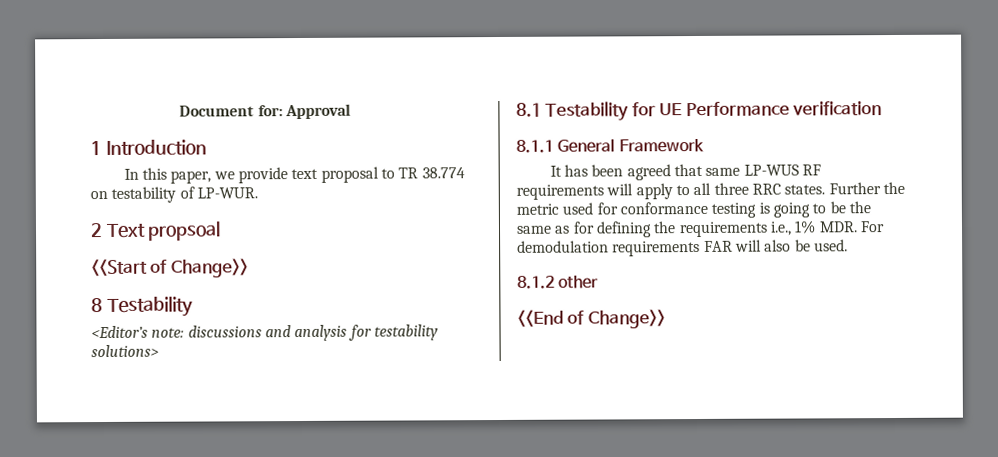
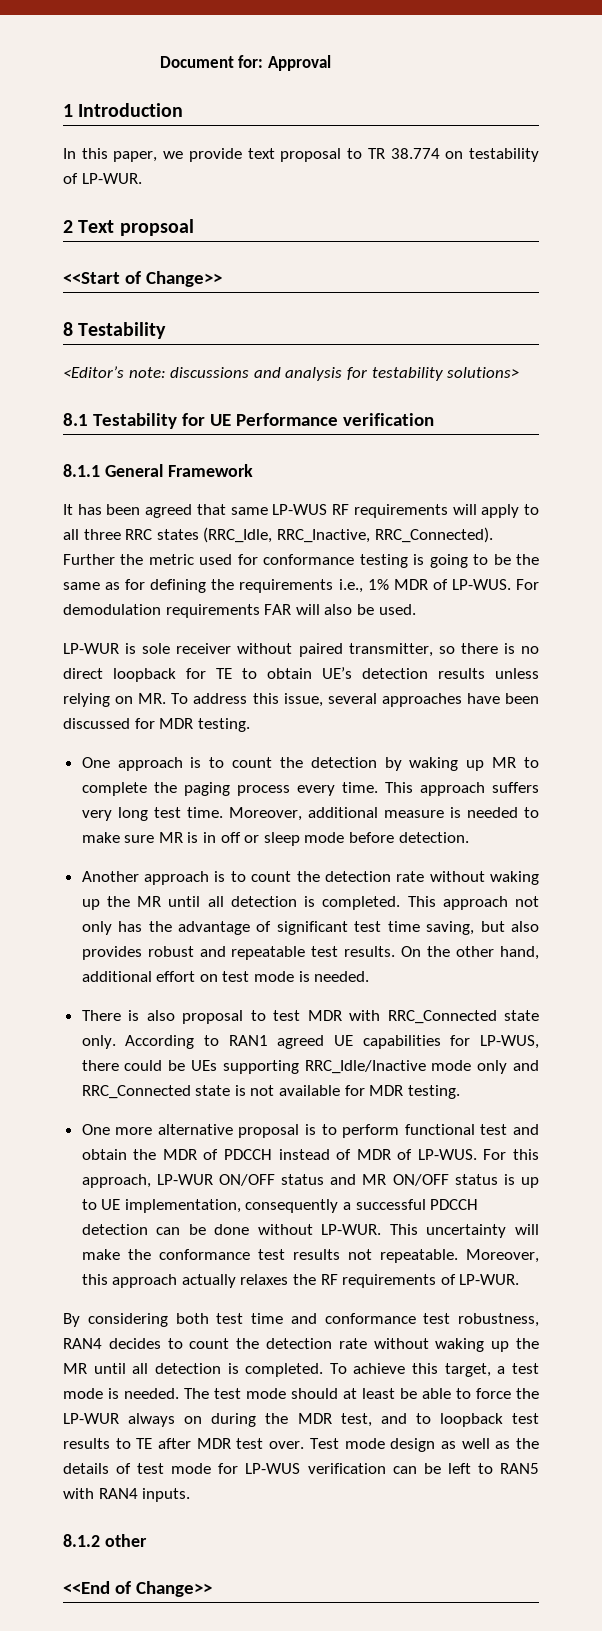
- It has been agreed that same LP-WUS RF requirements will apply to all three RRC states.
+ It has been agreed that same LP-WUS RF requirements will apply to all three RRC states (RRC_Idle, RRC_Inactive, RRC_Connected).
- Further the metric used for conformance testing is going to be the same as for defining the requirements i.e., 1% MDR. For demodulation requirements FAR will also be used.
+ Further the metric used for conformance testing is going to be the same as for defining the requirements i.e., 1% MDR of LP-WUS. For demodulation requirements FAR will also be used.
+ LP-WUR is sole receiver without paired transmitter, so there is no direct loopback for TE to obtain UE’s detection results unless relying on MR. To address this issue, several approaches have been discussed for MDR testing.
+ One approach is to count the detection by waking up MR to complete the paging process every time. This approach suffers very long test time. Moreover, additional measure is needed to make sure MR is in off or sleep mode before detection.
+ Another approach is to count the detection rate without waking up the MR until all detection is completed. This approach not only has the advantage of significant test time saving, but also provides robust and repeatable test results. On the other hand, additional effort on test mode is needed.
+ There is also proposal to test MDR with RRC_Connected state only. According to RAN1 agreed UE capabilities for LP-WUS, there could be UEs supporting RRC_Idle/Inactive mode only and RRC_Connected state is not available for MDR testing.
+ One more alternative proposal is to perform functional test and obtain the MDR of PDCCH instead of MDR of LP-WUS. For this approach, LP-WUR ON/OFF status and MR ON/OFF status is up to UE implementation, consequently a successful PDCCH detection can be done without LP-WUR. This uncertainty will make the conformance test results not repeatable. Moreover, this approach actually relaxes the RF requirements of LP-WUR.
+ By considering both test time and conformance test robustness, RAN4 decides to count the detection rate without waking up the MR until all detection is completed. To achieve this target, a test mode is needed. The test mode should at least be able to force the LP-WUR always on during the MDR test, and to loopback test results to TE after MDR test over. Test mode design as well as the details of test mode for LP-WUS verification can be left to RAN5 with RAN4 inputs.

